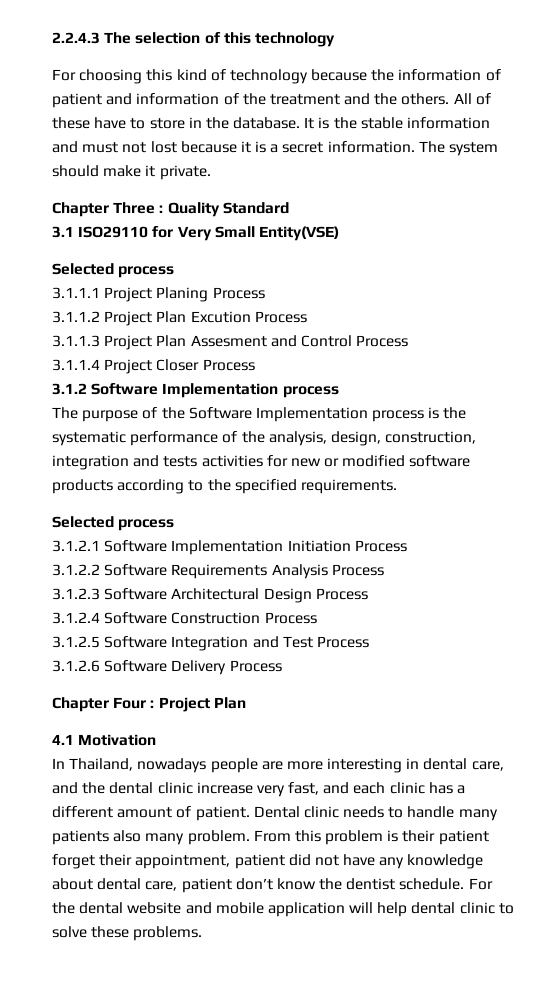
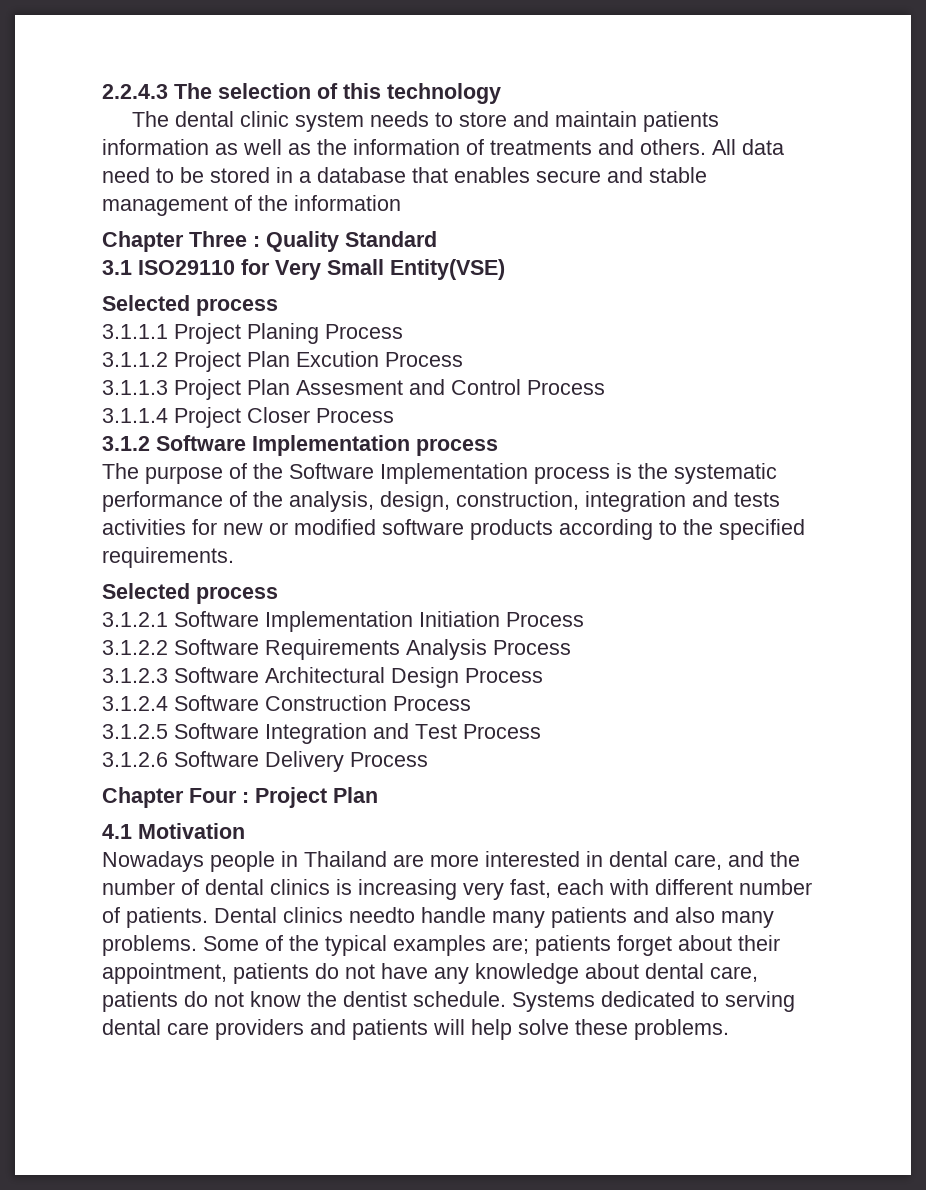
- For choosing this kind of technology because the information of patient and information of the treatment and the others. All of these have to store in the database. It is the stable information and must not lost because it is a secret information. The system should make it private.
+ The dental clinic system needs to store and maintain patients information as well as the information of treatments and others. All data need to be stored in a database that enables secure and stable management of the information
- In Thailand, nowadays people are more interesting in dental care, and the dental clinic increase very fast, and each clinic has a different amount of patient. Dental clinic needs to handle many patients also many problem. From this problem is their patient forget their appointment, patient did not have any knowledge about dental care, patient don’t know the dentist schedule.
+ Nowadays people in Thailand are more interested in dental care, and the number of dental clinics is increasing very fast, each with different number of patients. Dental clinics needto handle many patients and also many problems. Some of the typical examples are; patients forget about their appointment, patients do not have any knowledge about dental care, patients do not know the dentist schedule.
- For the dental website and mobile application will help dental clinic to solve these problems.
+ Systems dedicated to serving dental care providers and patients will help solve these problems.

